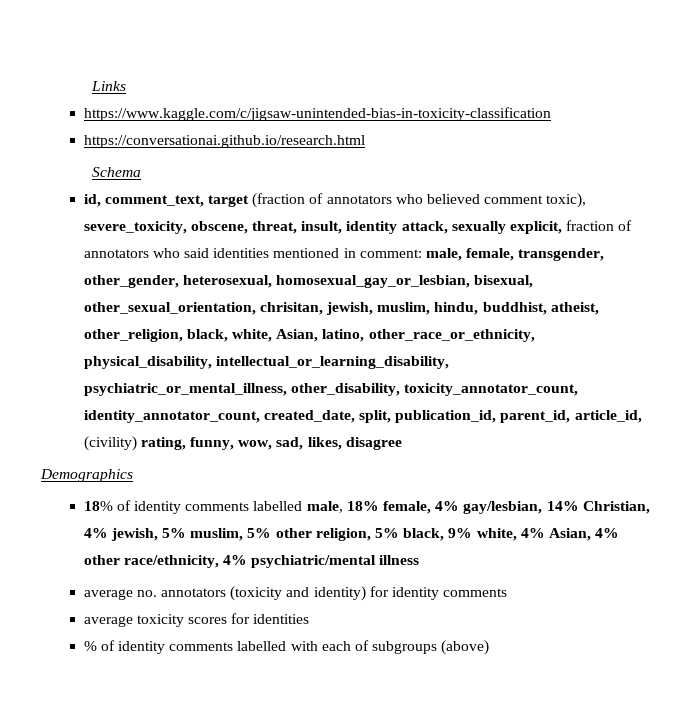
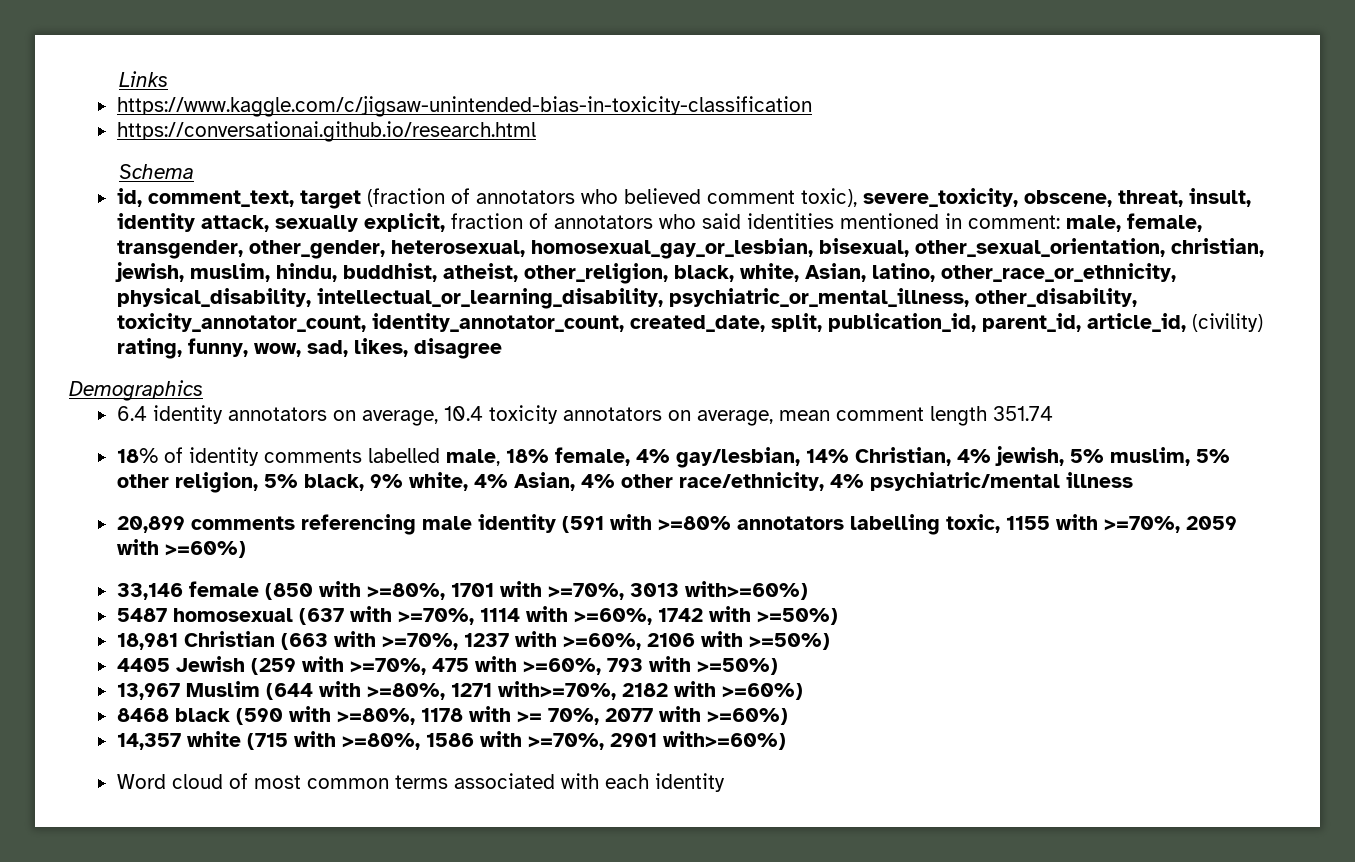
- male, female, transgender, other_gender, heterosexual, homosexual_gay_or_lesbian, bisexual, other_sexual_orientation, chrisitan, jewish, muslim, hindu, buddhist, atheist, other_religion, black, white, Asian, latino, other_race_or_ethnicity, physical_disability, intellectual_or_learning_disability, psychiatric_or_mental_illness, other_disability, toxicity_annotator_count, identity_annotator_count, created_date, split, publication_id, parent_id, article_id, (civility) rating, funny, wow, sad, likes, disagree
+ male, female, transgender, other_gender, heterosexual, homosexual_gay_or_lesbian, bisexual, other_sexual_orientation, christian, jewish, muslim, hindu, buddhist, atheist, other_religion, black, white, Asian, latino, other_race_or_ethnicity, physical_disability, intellectual_or_learning_disability, psychiatric_or_mental_illness, other_disability, toxicity_annotator_count, identity_annotator_count, created_date, split, publication_id, parent_id, article_id, (civility) rating, funny, wow, sad, likes, disagree
+ 6.4 identity annotators on average, 10.4 toxicity annotators on average, mean comment length 351.74
- average no. annotators (toxicity and identity) for identity comments
- average toxicity scores for identities
- % of identity comments labelled with each of subgroups (above)
+ 20,899 comments referencing male identity (591 with >=80% annotators labelling toxic, 1155 with >=70%, 2059 with >=60%)
+ 33,146 female (850 with >=80%, 1701 with >=70%, 3013 with>=60%)
+ 5487 homosexual (637 with >=70%, 1114 with >=60%, 1742 with >=50%)
+ 18,981 Christian (663 with >=70%, 1237 with >=60%, 2106 with >=50%)
+ 4405 Jewish (259 with >=70%, 475 with >=60%, 793 with >=50%)
+ 13,967 Muslim (644 with >=80%, 1271 with>=70%, 2182 with >=60%)
+ 8468 black (590 with >=80%, 1178 with >= 70%, 2077 with >=60%)
+ 14,357 white (715 with >=80%, 1586 with >=70%, 2901 with>=60%)
+ Word cloud of most common terms associated with each identity

